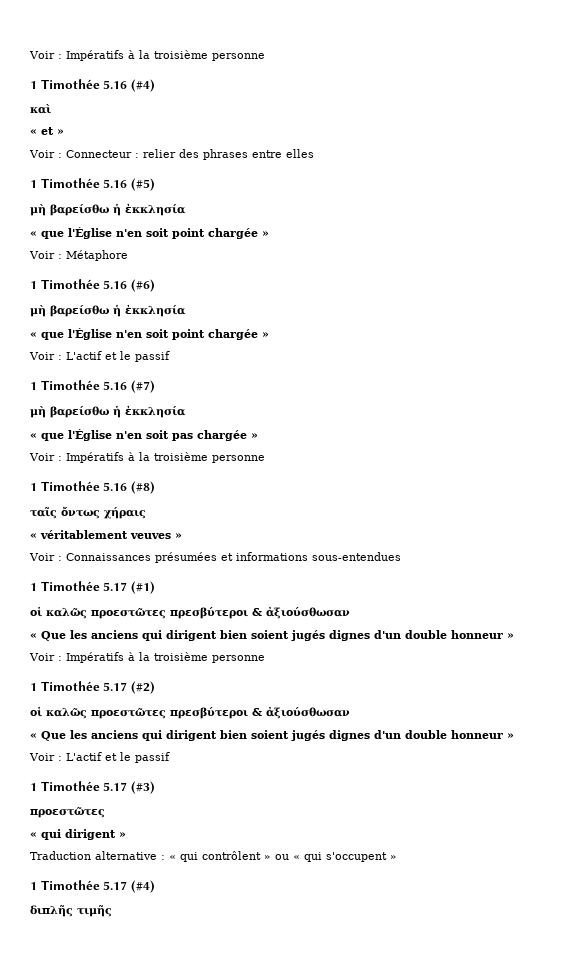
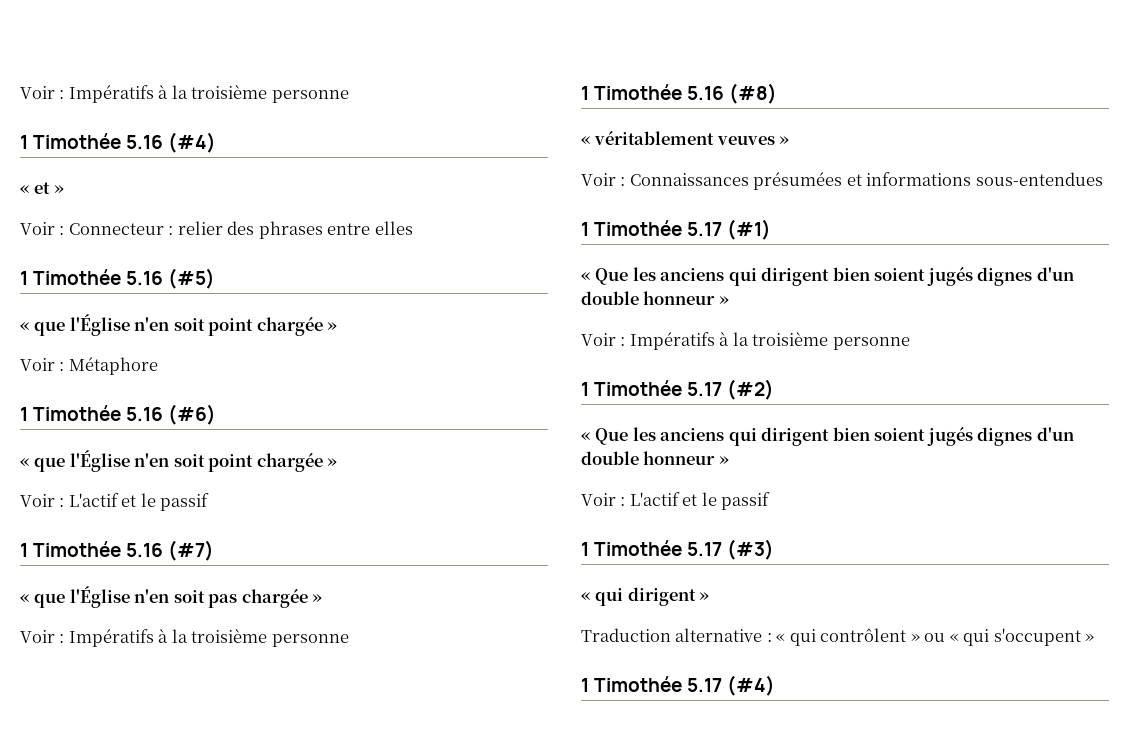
- καὶ
  1 Timothée 5.16 (#5)
- μὴ βαρείσθω ἡ ἐκκλησία
  1 Timothée 5.16 (#6)
- μὴ βαρείσθω ἡ ἐκκλησία
  1 Timothée 5.16 (#7)
- μὴ βαρείσθω ἡ ἐκκλησία
- ταῖς ὄντως χήραις
  1 Timothée 5.17 (#1)
- οἱ καλῶς προεστῶτες πρεσβύτεροι & ἀξιούσθωσαν
  1 Timothée 5.17 (#2)
- οἱ καλῶς προεστῶτες πρεσβύτεροι & ἀξιούσθωσαν
  1 Timothée 5.17 (#3)
- προεστῶτες
- διπλῆς τιμῆς

